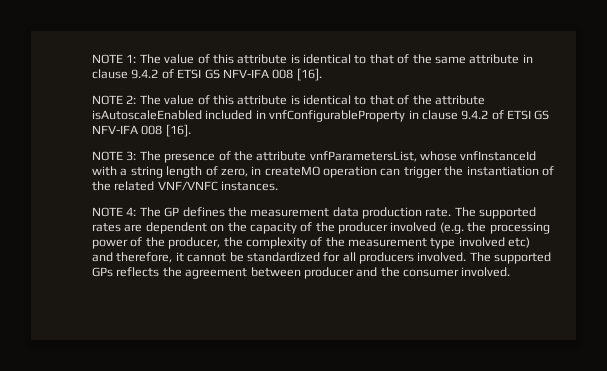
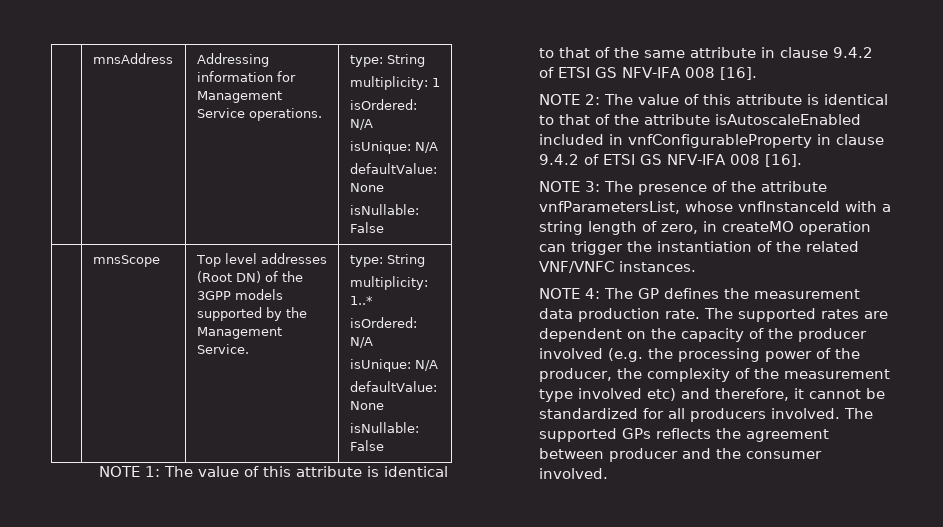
+ | mnsAddress | Addressing information for Management Service operations. | type: String
+ multiplicity: 1
+ isOrdered: N/A
+ isUnique: N/A
+ defaultValue: None
+ isNullable: False
+ | mnsScope | Top level addresses (Root DN) of the 3GPP models supported by the Management Service. | type: String
+ multiplicity: 1..*
+ isOrdered: N/A
+ isUnique: N/A
+ defaultValue: None
+ isNullable: False

